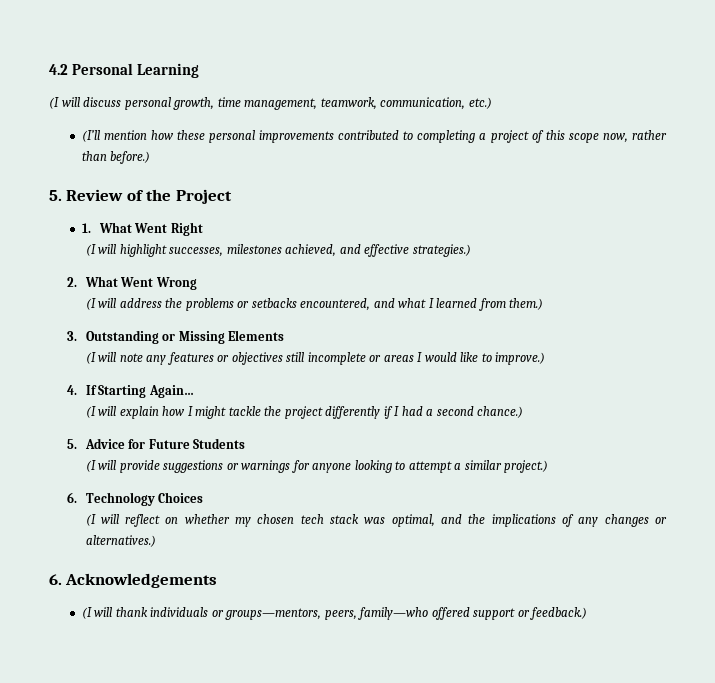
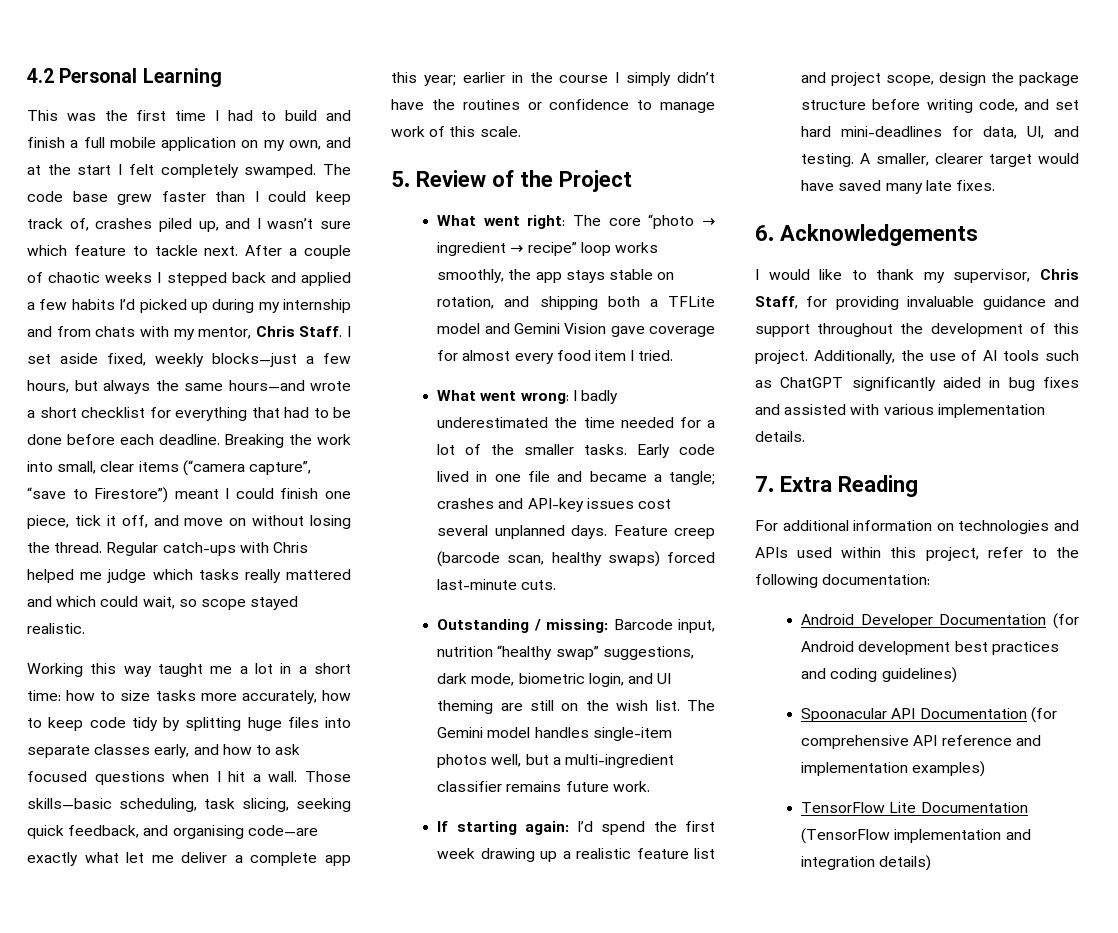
- (I will discuss personal growth, time management, teamwork, communication, etc.)
- (I’ll mention how these personal improvements contributed to completing a project of this scope now, rather than before.)
+ This was the first time I had to build and finish a full mobile application on my own, and at the start I felt completely swamped. The code base grew faster than I could keep track of, crashes piled up, and I wasn’t sure which feature to tackle next. After a couple of chaotic weeks I stepped back and applied a few habits I’d picked up during my internship and from chats with my mentor, Chris Staff. I set aside fixed, weekly blocks—just a few hours, but always the same hours—and wrote a short checklist for everything that had to be done before each deadline. Breaking the work into small, clear items (“camera capture”, “save to Firestore”) meant I could finish one piece, tick it off, and move on without losing the thread. Regular catch-ups with Chris helped me judge which tasks really mattered and which could wait, so scope stayed realistic.
+ Working this way taught me a lot in a short time: how to size tasks more accurately, how to keep code tidy by splitting huge files into separate classes early, and how to ask focused questions when I hit a wall. Those skills—basic scheduling, task slicing, seeking quick feedback, and organising code—are exactly what let me deliver a complete app this year; earlier in the course I simply didn’t have the routines or confidence to manage work of this scale.
- 1. What Went Right
- (I will highlight successes, milestones achieved, and effective strategies.)
- 2. What Went Wrong
- (I will address the problems or setbacks encountered, and what I learned from them.)
- 3. Outstanding or Missing Elements
- (I will note any features or objectives still incomplete or areas I would like to improve.)
- 4. If Starting Again…
- (I will explain how I might tackle the project differently if I had a second chance.)
- 5. Advice for Future Students
- (I will provide suggestions or warnings for anyone looking to attempt a similar project.)
- 6. Technology Choices
- (I will reflect on whether my chosen tech stack was optimal, and the implications of any changes or alternatives.)
+ What went right: The core “photo → ingredient → recipe” loop works smoothly, the app stays stable on rotation, and shipping both a TFLite model and Gemini Vision gave coverage for almost every food item I tried.
+ What went wrong: I badly underestimated the time needed for a lot of the smaller tasks. Early code lived in one file and became a tangle; crashes and API-key issues cost several unplanned days. Feature creep (barcode scan, healthy swaps) forced last-minute cuts.
+ Outstanding / missing: Barcode input, nutrition “healthy swap” suggestions, dark mode, biometric login, and UI theming are still on the wish list. The Gemini model handles single-item photos well, but a multi-ingredient classifier remains future work.
+ If starting again: I’d spend the first week drawing up a realistic feature list and project scope, design the package structure before writing code, and set hard mini-deadlines for data, UI, and testing. A smaller, clearer target would have saved many late fixes.
  6. Acknowledgements
- (I will thank individuals or groups—mentors, peers, family—who offered support or feedback.)
+ I would like to thank my supervisor, Chris Staff, for providing invaluable guidance and support throughout the development of this project. Additionally, the use of AI tools such as ChatGPT significantly aided in bug fixes and assisted with various implementation details.
+ 7. Extra Reading
+ For additional information on technologies and APIs used within this project, refer to the following documentation:
+ Android Developer Documentation (for Android development best practices and coding guidelines)
+ Spoonacular API Documentation (for comprehensive API reference and implementation examples)
+ TensorFlow Lite Documentation (TensorFlow implementation and integration details)

